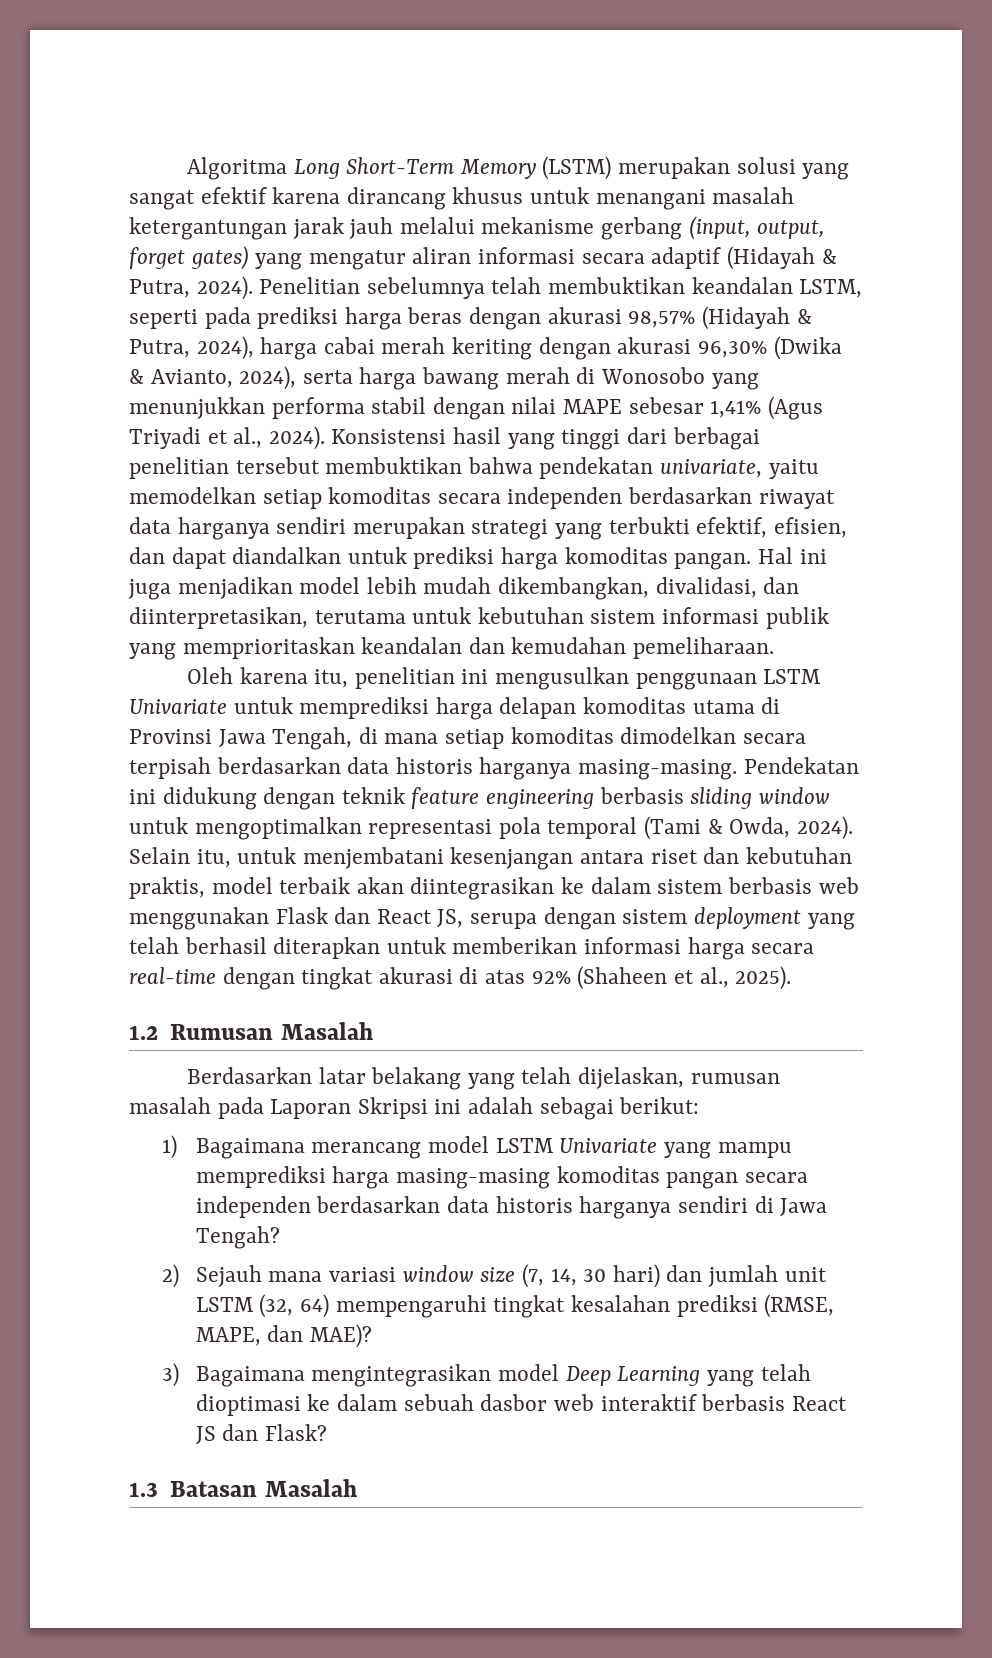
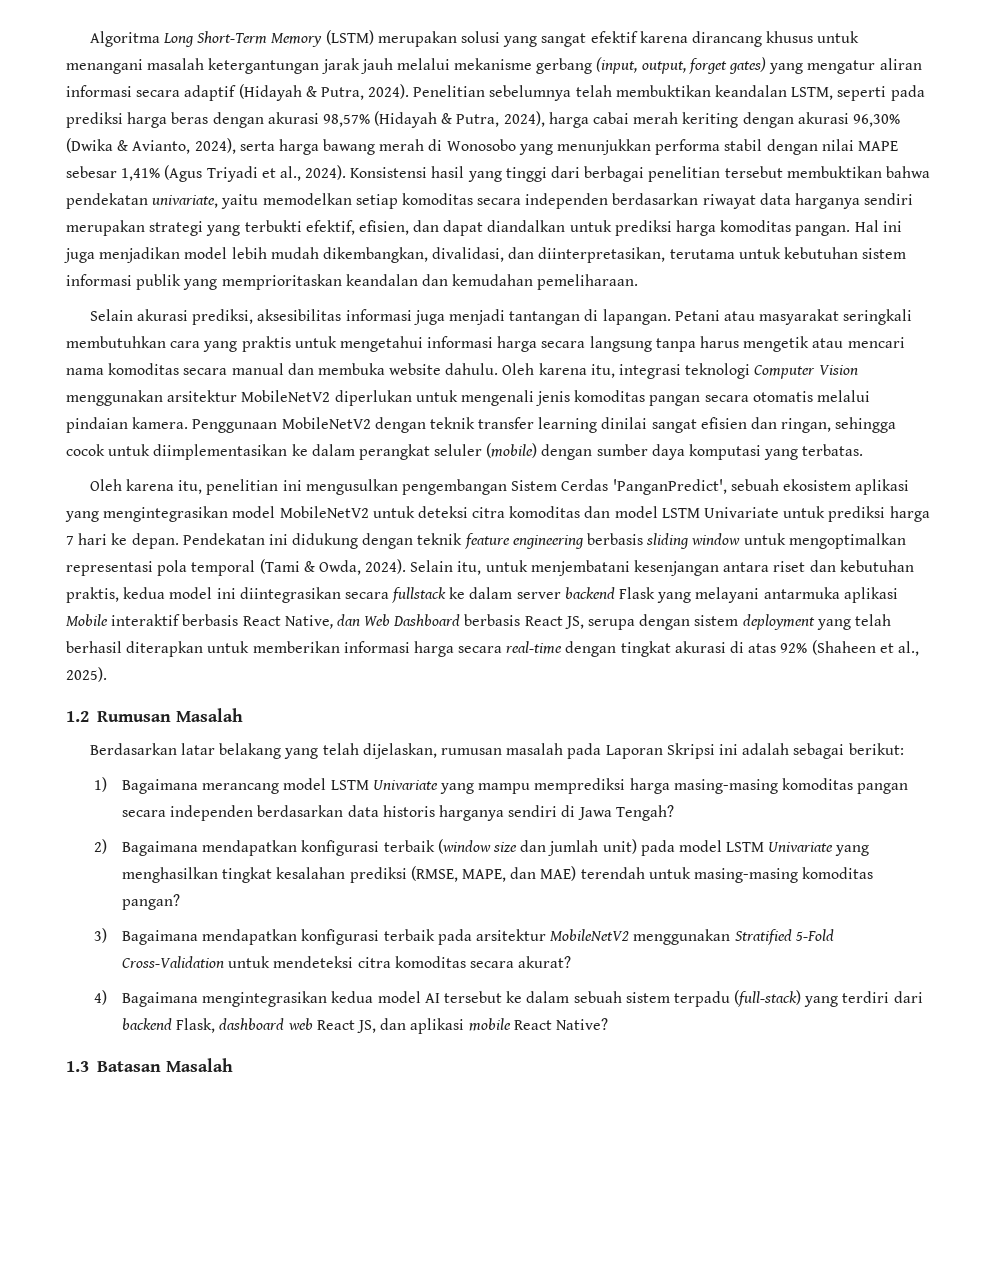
+ Selain akurasi prediksi, aksesibilitas informasi juga menjadi tantangan di lapangan. Petani atau masyarakat seringkali membutuhkan cara yang praktis untuk mengetahui informasi harga secara langsung tanpa harus mengetik atau mencari nama komoditas secara manual dan membuka website dahulu. Oleh karena itu, integrasi teknologi Computer Vision menggunakan arsitektur MobileNetV2 diperlukan untuk mengenali jenis komoditas pangan secara otomatis melalui pindaian kamera. Penggunaan MobileNetV2 dengan teknik transfer learning dinilai sangat efisien dan ringan, sehingga cocok untuk diimplementasikan ke dalam perangkat seluler (mobile) dengan sumber daya komputasi yang terbatas.
- Oleh karena itu, penelitian ini mengusulkan penggunaan LSTM Univariate untuk memprediksi harga delapan komoditas utama di Provinsi Jawa Tengah, di mana setiap komoditas dimodelkan secara terpisah berdasarkan data historis harganya masing-masing.
+ Oleh karena itu, penelitian ini mengusulkan pengembangan Sistem Cerdas 'PanganPredict', sebuah ekosistem aplikasi yang mengintegrasikan model MobileNetV2 untuk deteksi citra komoditas dan model LSTM Univariate untuk prediksi harga 7 hari ke depan.
- Selain itu, untuk menjembatani kesenjangan antara riset dan kebutuhan praktis, model terbaik akan diintegrasikan ke dalam sistem berbasis web menggunakan Flask dan React JS, serupa dengan sistem deployment yang telah berhasil diterapkan untuk memberikan informasi harga secara real-time dengan tingkat akurasi di atas 92% (Shaheen et al., 2025).
+ Selain itu, untuk menjembatani kesenjangan antara riset dan kebutuhan praktis, kedua model ini diintegrasikan secara fullstack ke dalam server backend Flask yang melayani antarmuka aplikasi Mobile interaktif berbasis React Native, dan Web Dashboard berbasis React JS, serupa dengan sistem deployment yang telah berhasil diterapkan untuk memberikan informasi harga secara real-time dengan tingkat akurasi di atas 92% (Shaheen et al., 2025).
- 2) Sejauh mana variasi window size (7, 14, 30 hari) dan jumlah unit LSTM (32, 64) mempengaruhi tingkat kesalahan prediksi (RMSE, MAPE, dan MAE)?
- 3) Bagaimana mengintegrasikan model Deep Learning yang telah dioptimasi ke dalam sebuah dasbor web interaktif berbasis React JS dan Flask?
+ 2) Bagaimana mendapatkan konfigurasi terbaik (window size dan jumlah unit) pada model LSTM Univariate yang menghasilkan tingkat kesalahan prediksi (RMSE, MAPE, dan MAE) terendah untuk masing-masing komoditas pangan?
+ 3) Bagaimana mendapatkan konfigurasi terbaik pada arsitektur MobileNetV2 menggunakan Stratified 5-Fold Cross-Validation untuk mendeteksi citra komoditas secara akurat?
+ 4) Bagaimana mengintegrasikan kedua model AI tersebut ke dalam sebuah sistem terpadu (full-stack) yang terdiri dari backend Flask, dashboard web React JS, dan aplikasi mobile React Native?

